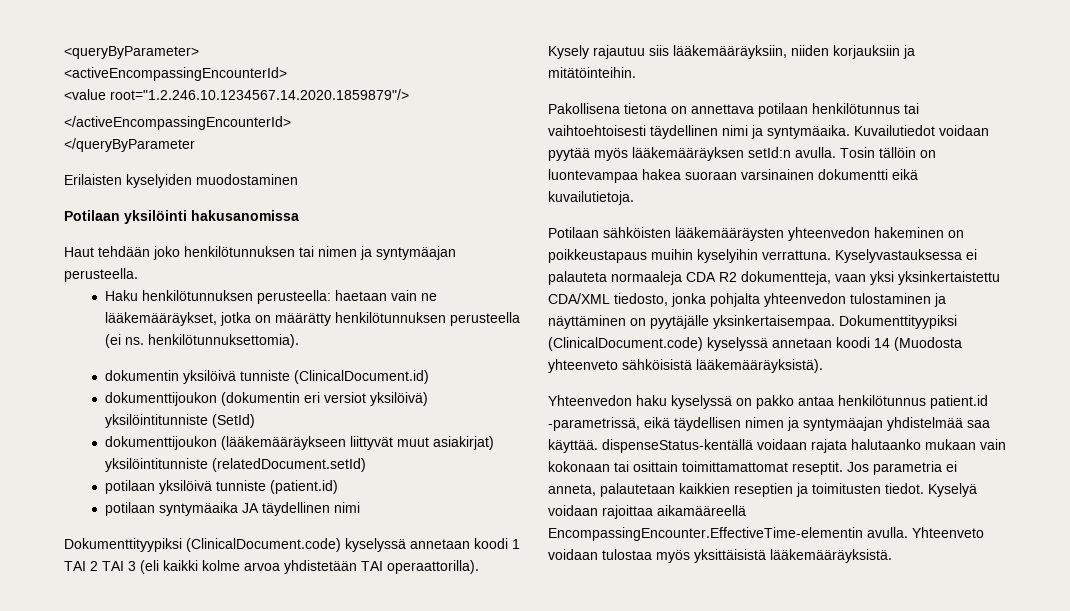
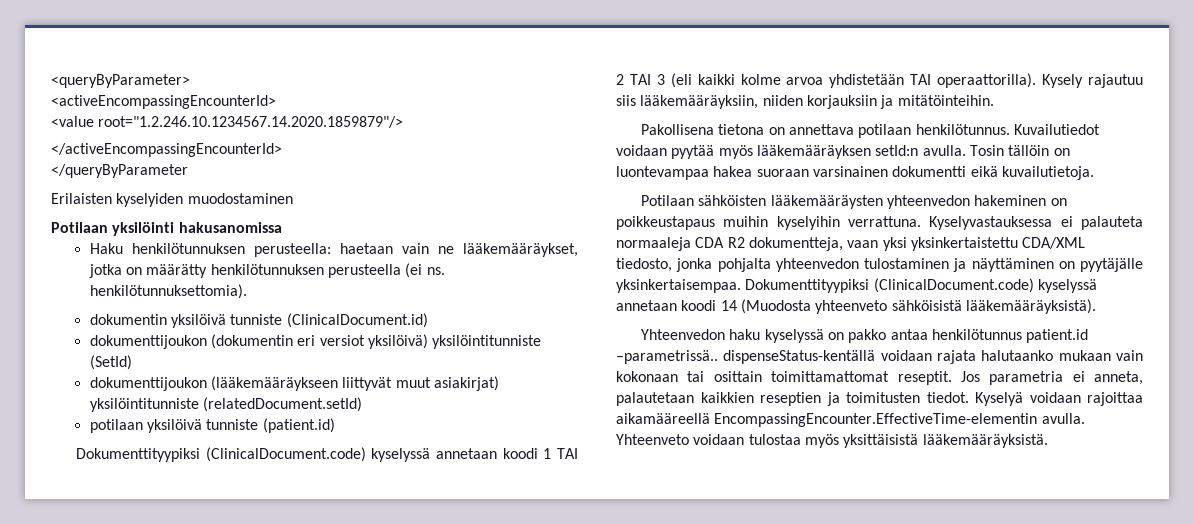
- Haut tehdään joko henkilötunnuksen tai nimen ja syntymäajan perusteella.
- potilaan syntymäaika JA täydellinen nimi
- Pakollisena tietona on annettava potilaan henkilötunnus tai vaihtoehtoisesti täydellinen nimi ja syntymäaika.
+ Pakollisena tietona on annettava potilaan henkilötunnus.
- Yhteenvedon haku kyselyssä on pakko antaa henkilötunnus patient.id -parametrissä, eikä täydellisen nimen ja syntymäajan yhdistelmää saa käyttää. dispenseStatus-kentällä voidaan rajata halutaanko mukaan vain kokonaan tai osittain toimittamattomat reseptit.
+ Yhteenvedon haku kyselyssä on pakko antaa henkilötunnus patient.id –parametrissä.. dispenseStatus-kentällä voidaan rajata halutaanko mukaan vain kokonaan tai osittain toimittamattomat reseptit.

